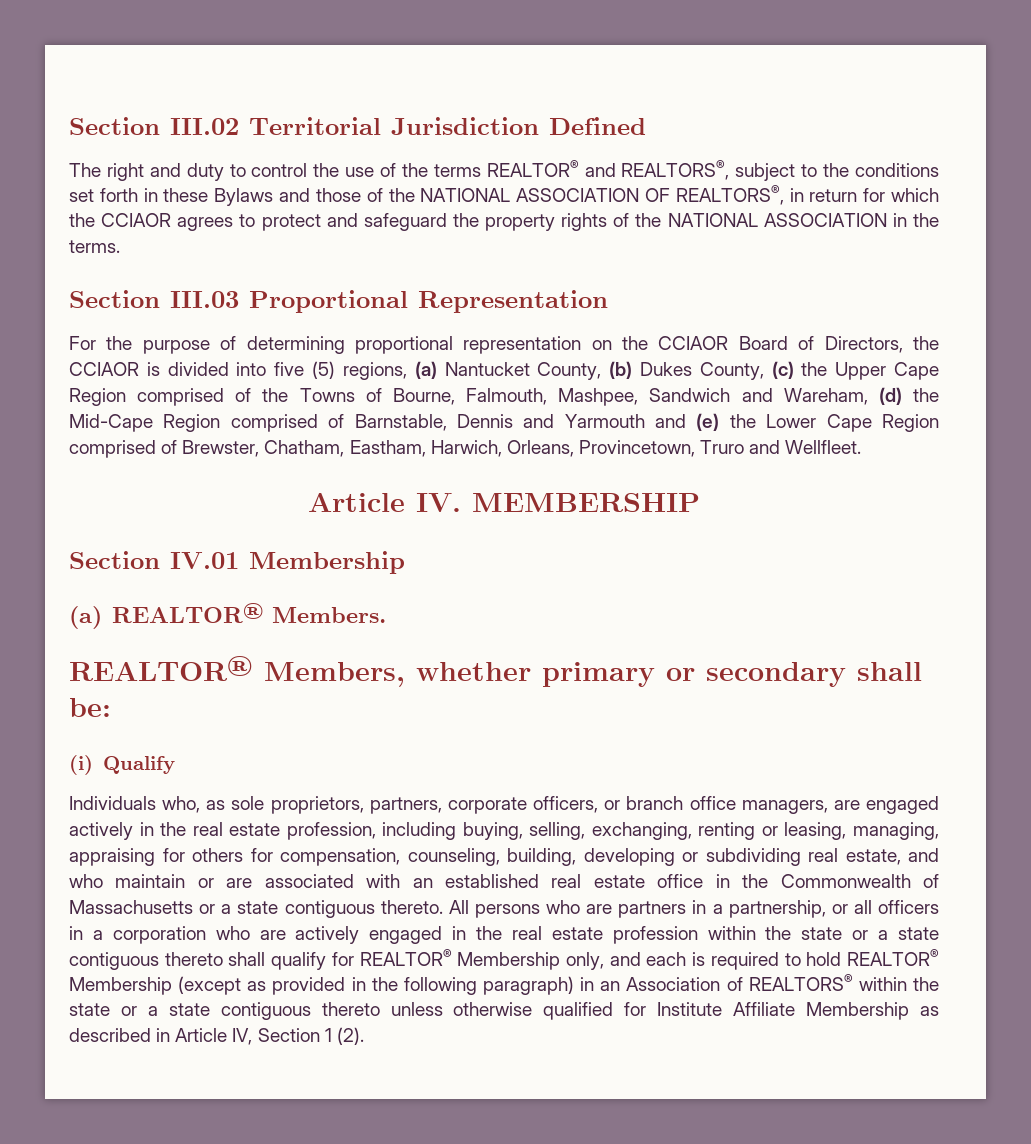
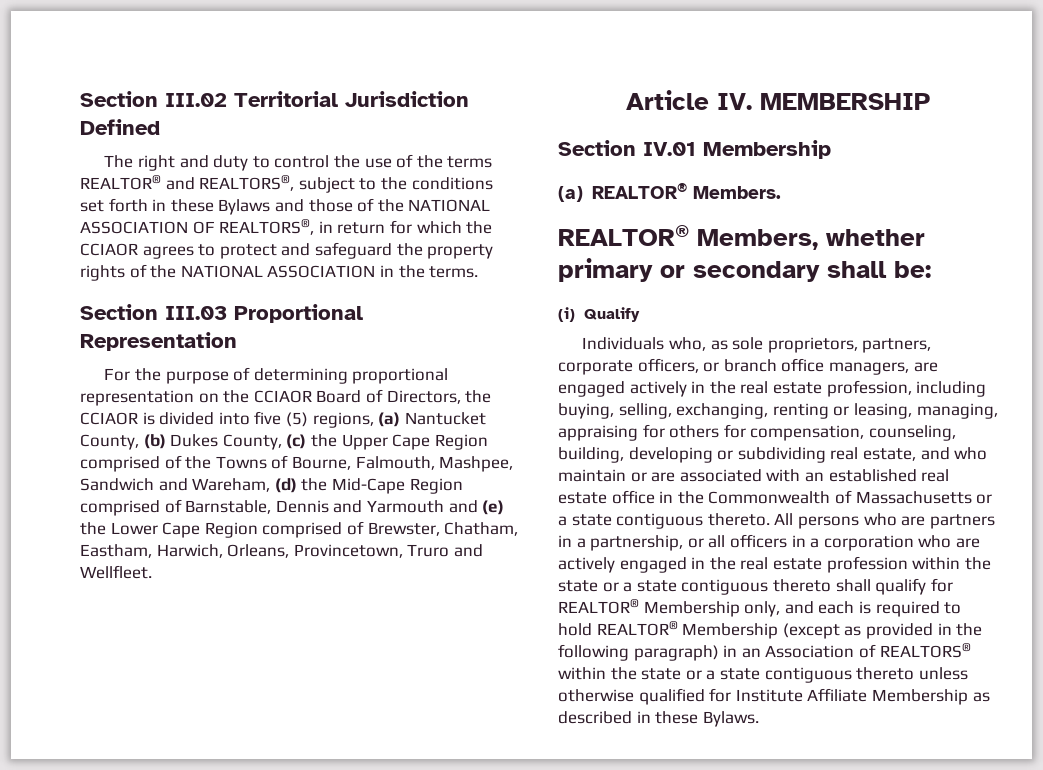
- All persons who are partners in a partnership, or all officers in a corporation who are actively engaged in the real estate profession within the state or a state contiguous thereto shall qualify for REALTOR® Membership only, and each is required to hold REALTOR® Membership (except as provided in the following paragraph) in an Association of REALTORS® within the state or a state contiguous thereto unless otherwise qualified for Institute Affiliate Membership as described in Article IV, Section 1 (2).
+ All persons who are partners in a partnership, or all officers in a corporation who are actively engaged in the real estate profession within the state or a state contiguous thereto shall qualify for REALTOR® Membership only, and each is required to hold REALTOR® Membership (except as provided in the following paragraph) in an Association of REALTORS® within the state or a state contiguous thereto unless otherwise qualified for Institute Affiliate Membership as described in these Bylaws.

